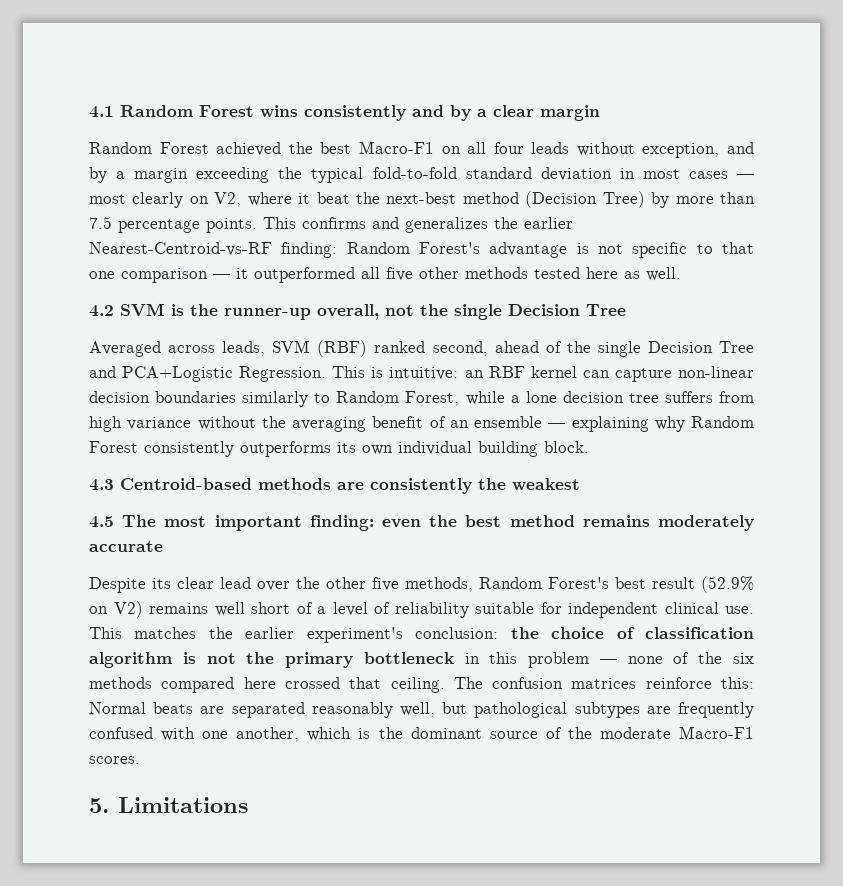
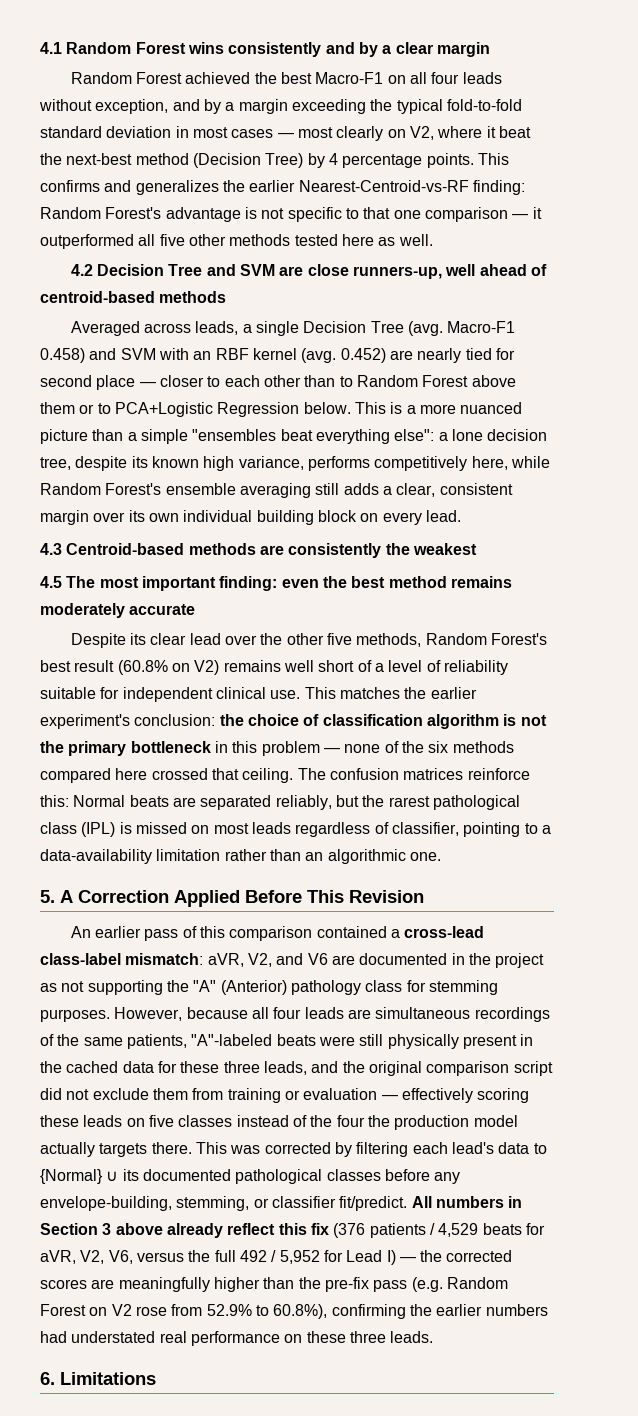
- Random Forest achieved the best Macro-F1 on all four leads without exception, and by a margin exceeding the typical fold-to-fold standard deviation in most cases — most clearly on V2, where it beat the next-best method (Decision Tree) by more than 7.5 percentage points.
+ Random Forest achieved the best Macro-F1 on all four leads without exception, and by a margin exceeding the typical fold-to-fold standard deviation in most cases — most clearly on V2, where it beat the next-best method (Decision Tree) by 4 percentage points.
- 4.2 SVM is the runner-up overall, not the single Decision Tree
- Averaged across leads, SVM (RBF) ranked second, ahead of the single Decision Tree and PCA+Logistic Regression. This is intuitive: an RBF kernel can capture non-linear decision boundaries similarly to Random Forest, while a lone decision tree suffers from high variance without the averaging benefit of an ensemble — explaining why Random Forest consistently outperforms its own individual building block.
+ 4.2 Decision Tree and SVM are close runners-up, well ahead of centroid-based methods
+ Averaged across leads, a single Decision Tree (avg. Macro-F1 0.458) and SVM with an RBF kernel (avg. 0.452) are nearly tied for second place — closer to each other than to Random Forest above them or to PCA+Logistic Regression below. This is a more nuanced picture than a simple "ensembles beat everything else": a lone decision tree, despite its known high variance, performs competitively here, while Random Forest's ensemble averaging still adds a clear, consistent margin over its own individual building block on every lead.
- Despite its clear lead over the other five methods, Random Forest's best result (52.9% on V2) remains well short of a level of reliability suitable for independent clinical use.
+ Despite its clear lead over the other five methods, Random Forest's best result (60.8% on V2) remains well short of a level of reliability suitable for independent clinical use.
- The confusion matrices reinforce this: Normal beats are separated reasonably well, but pathological subtypes are frequently confused with one another, which is the dominant source of the moderate Macro-F1 scores.
- 5. Limitations
+ The confusion matrices reinforce this: Normal beats are separated reliably, but the rarest pathological class (IPL) is missed on most leads regardless of classifier, pointing to a data-availability limitation rather than an algorithmic one.
+ 5. A Correction Applied Before This Revision
+ An earlier pass of this comparison contained a cross-lead class-label mismatch: aVR, V2, and V6 are documented in the project as not supporting the "A" (Anterior) pathology class for stemming purposes. However, because all four leads are simultaneous recordings of the same patients, "A"-labeled beats were still physically present in the cached data for these three leads, and the original comparison script did not exclude them from training or evaluation — effectively scoring these leads on five classes instead of the four the production model actually targets there. This was corrected by filtering each lead's data to {Normal} ∪ its documented pathological classes before any envelope-building, stemming, or classifier fit/predict. All numbers in Section 3 above already reflect this fix (376 patients / 4,529 beats for aVR, V2, V6, versus the full 492 / 5,952 for Lead I) — the corrected scores are meaningfully higher than the pre-fix pass (e.g. Random Forest on V2 rose from 52.9% to 60.8%), confirming the earlier numbers had understated real performance on these three leads.
+ 6. Limitations

